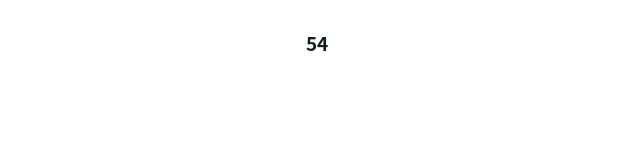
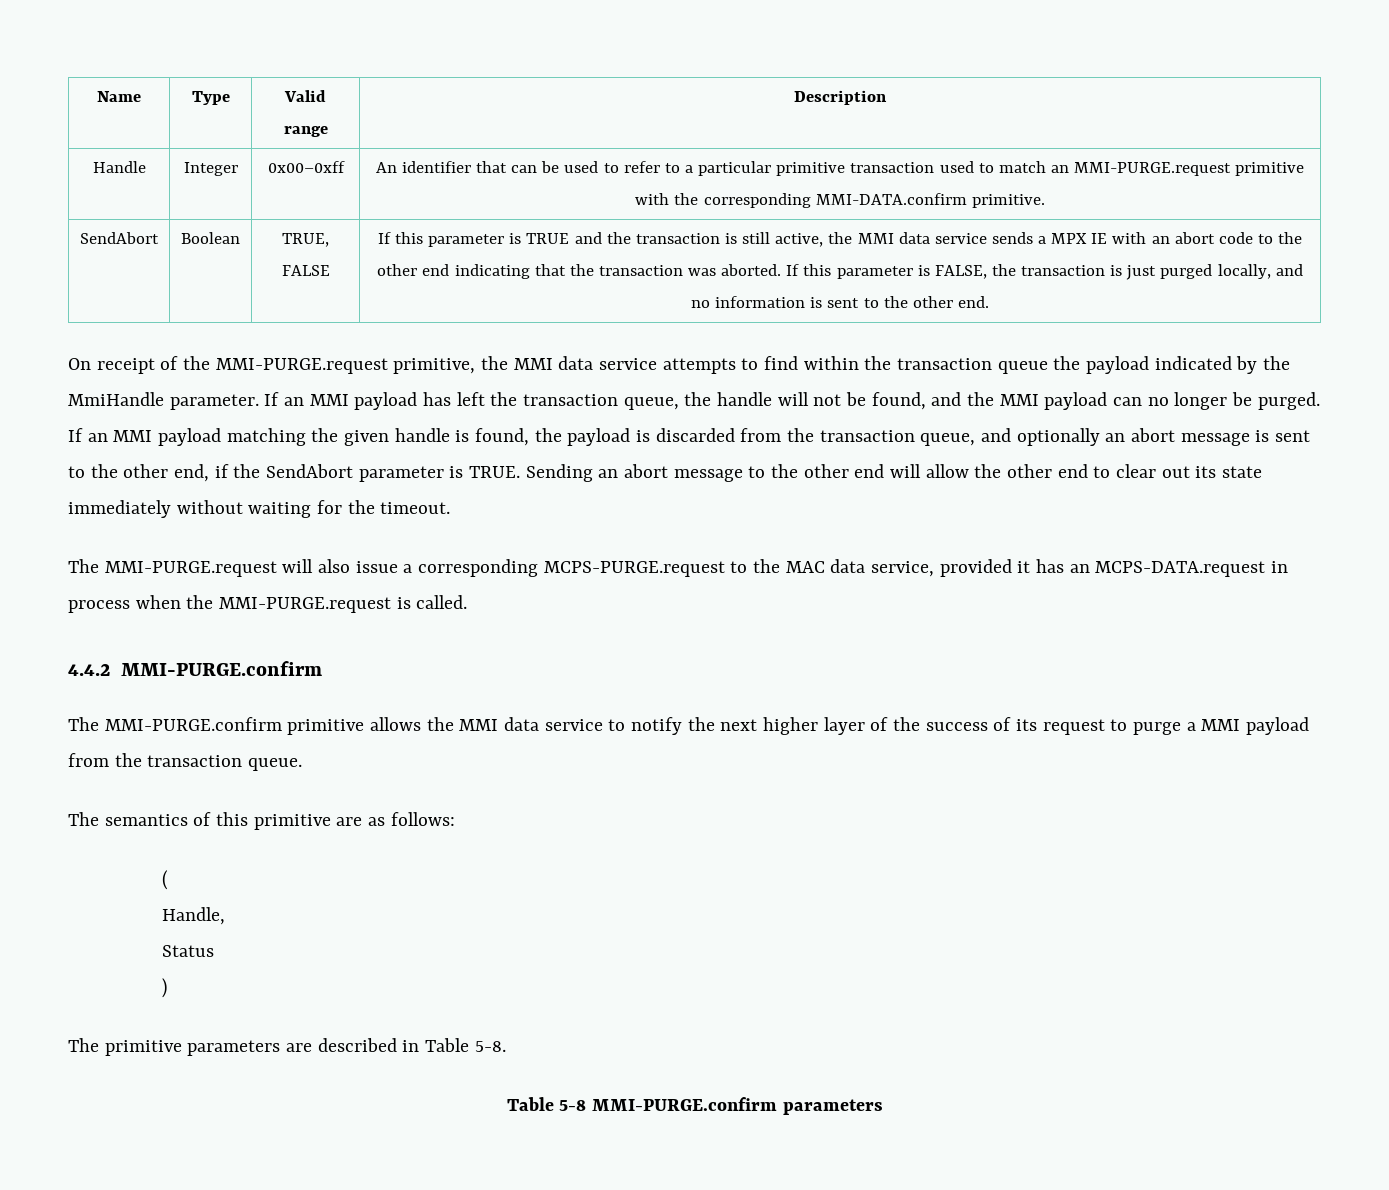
- 54
+ Name | Type | Valid range | Description
+ Handle | Integer | 0x00–0xff | An identifier that can be used to refer to a particular primitive transaction used to match an MMI-PURGE.request primitive with the corresponding MMI-DATA.confirm primitive.
+ SendAbort | Boolean | TRUE, FALSE | If this parameter is TRUE and the transaction is still active, the MMI data service sends a MPX IE with an abort code to the other end indicating that the transaction was aborted. If this parameter is FALSE, the transaction is just purged locally, and no information is sent to the other end.
+ On receipt of the MMI-PURGE.request primitive, the MMI data service attempts to find within the transaction queue the payload indicated by the MmiHandle parameter. If an MMI payload has left the transaction queue, the handle will not be found, and the MMI payload can no longer be purged. If an MMI payload matching the given handle is found, the payload is discarded from the transaction queue, and optionally an abort message is sent to the other end, if the SendAbort parameter is TRUE. Sending an abort message to the other end will allow the other end to clear out its state immediately without waiting for the timeout.
+ The MMI-PURGE.request will also issue a corresponding MCPS-PURGE.request to the MAC data service, provided it has an MCPS-DATA.request in process when the MMI-PURGE.request is called.
+ 4.4.2 MMI-PURGE.confirm
+ The MMI-PURGE.confirm primitive allows the MMI data service to notify the next higher layer of the success of its request to purge a MMI payload from the transaction queue.
+ The semantics of this primitive are as follows:
+ (
+ Handle,
+ Status
+ )
+ The primitive parameters are described in Table 5-8.
+ Table 5-8 MMI-PURGE.confirm parameters

